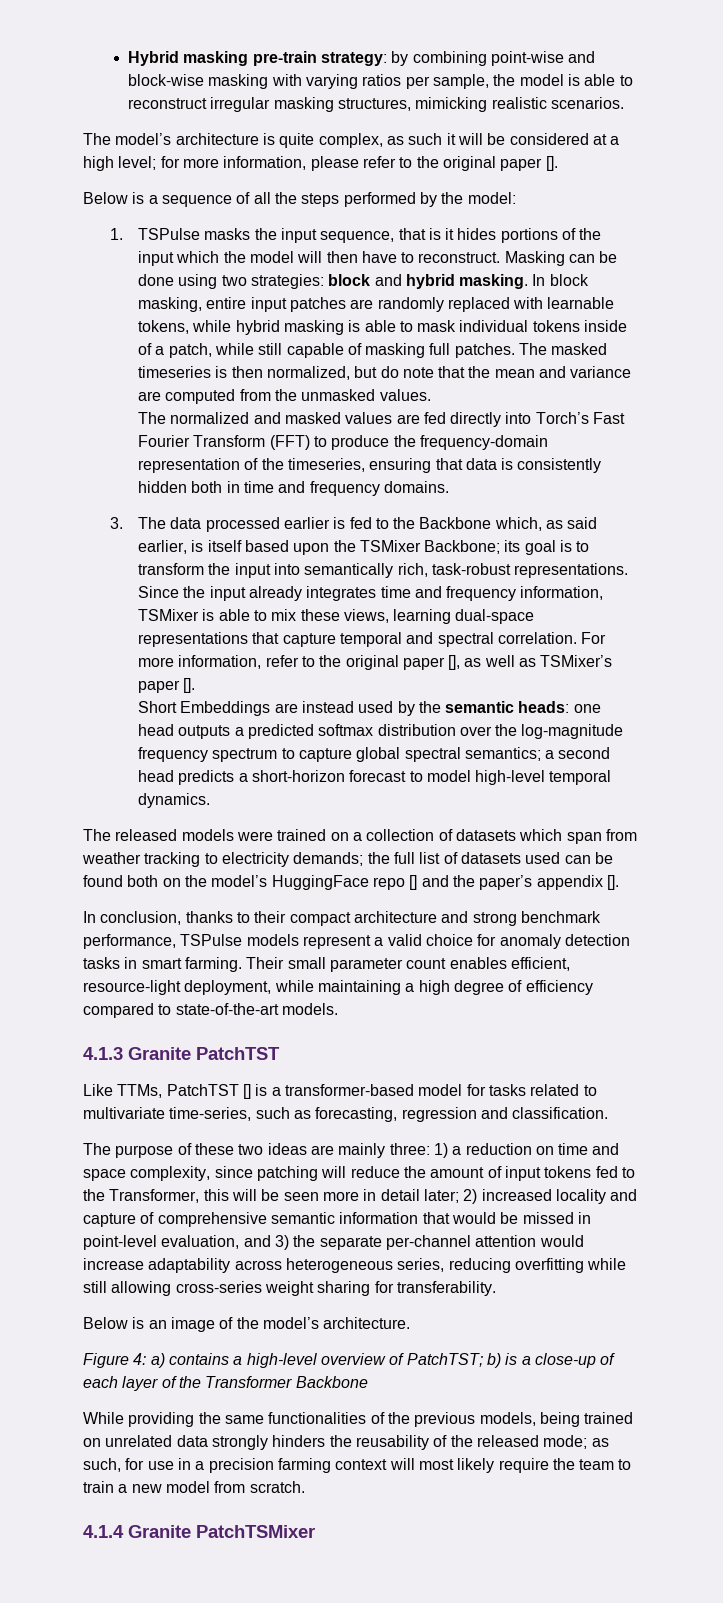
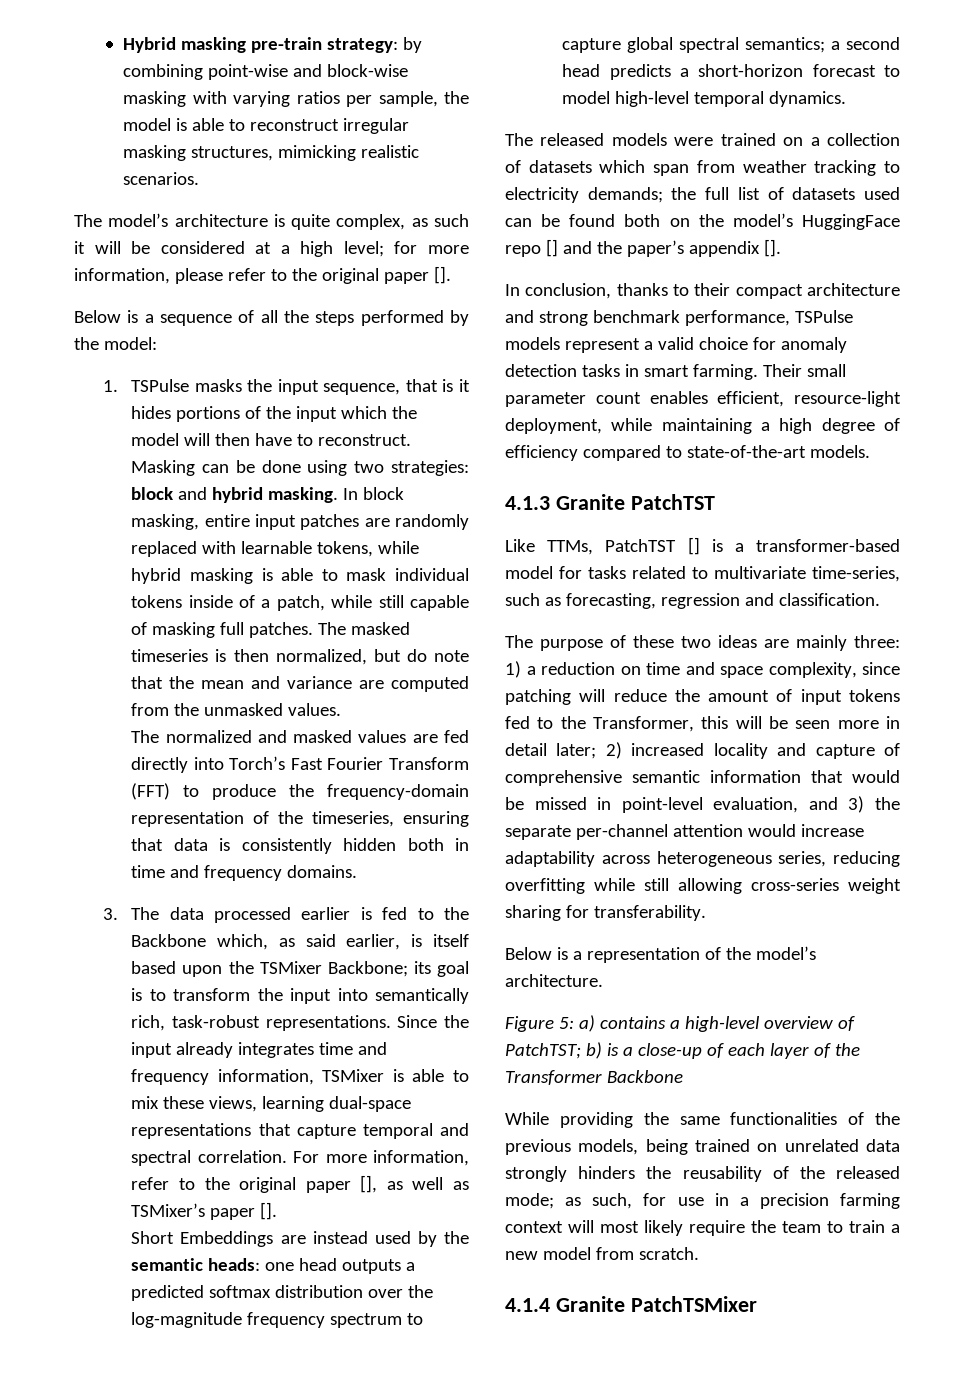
- Below is an image of the model’s architecture.
+ Below is a representation of the model’s architecture.
- Figure 4: a) contains a high-level overview of PatchTST; b) is a close-up of each layer of the Transformer Backbone
+ Figure 5: a) contains a high-level overview of PatchTST; b) is a close-up of each layer of the Transformer Backbone

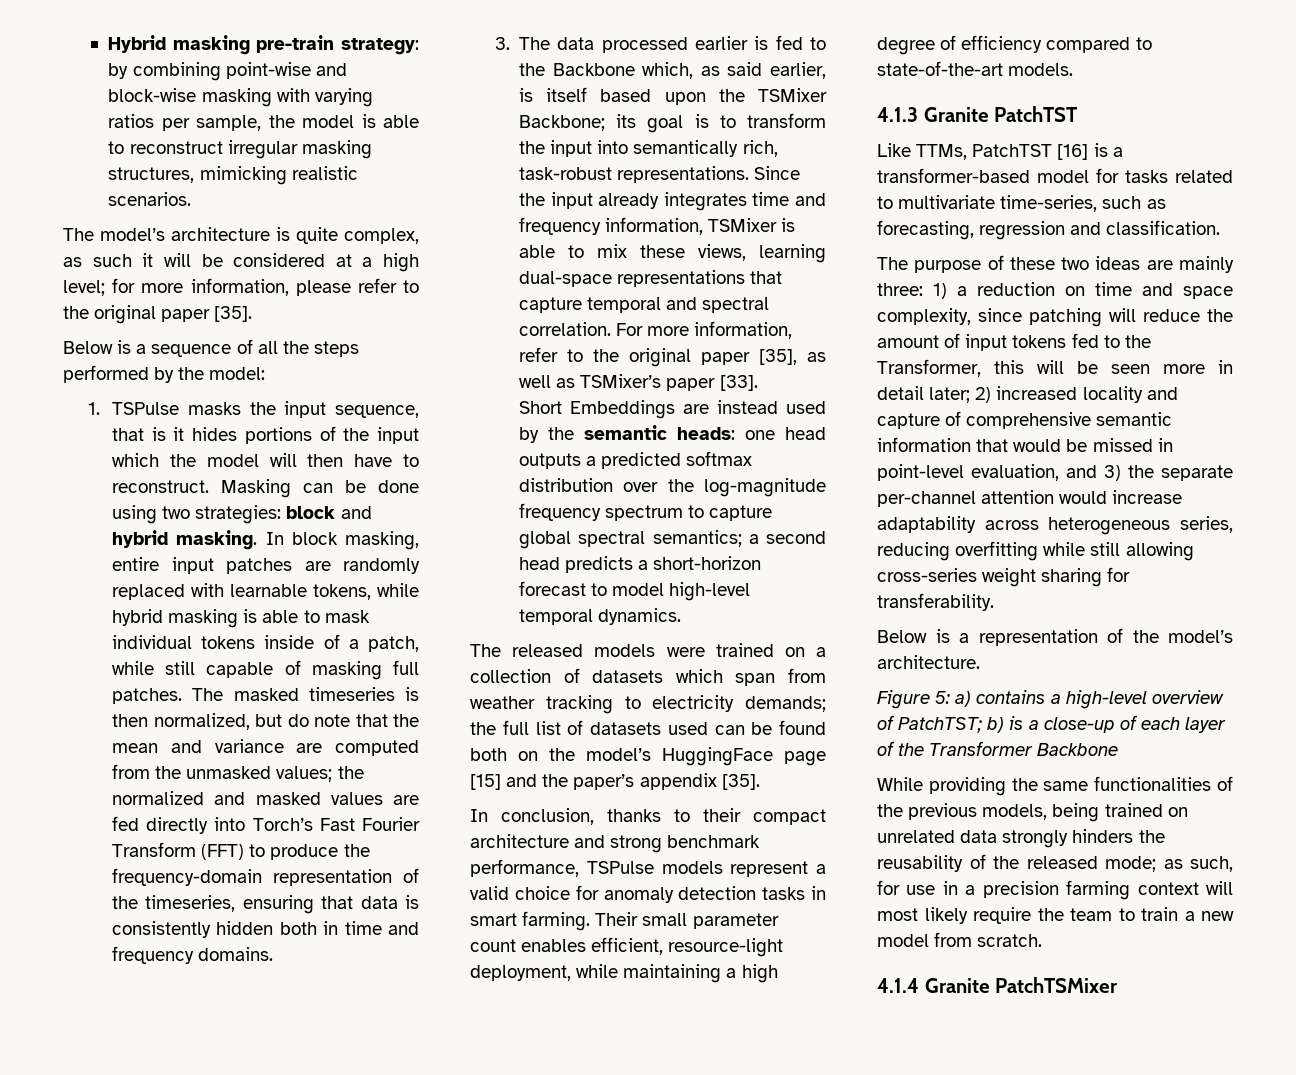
- The model’s architecture is quite complex, as such it will be considered at a high level; for more information, please refer to the original paper [].
+ The model’s architecture is quite complex, as such it will be considered at a high level; for more information, please refer to the original paper [35].
- The masked timeseries is then normalized, but do note that the mean and variance are computed from the unmasked values.
- The normalized and masked values are fed directly into Torch’s Fast Fourier Transform (FFT) to produce the frequency-domain representation of the timeseries, ensuring that data is consistently hidden both in time and frequency domains.
+ The masked timeseries is then normalized, but do note that the mean and variance are computed from the unmasked values; the normalized and masked values are fed directly into Torch’s Fast Fourier Transform (FFT) to produce the frequency-domain representation of the timeseries, ensuring that data is consistently hidden both in time and frequency domains.
- For more information, refer to the original paper [], as well as TSMixer’s paper [].
+ For more information, refer to the original paper [35], as well as TSMixer’s paper [33].
- The released models were trained on a collection of datasets which span from weather tracking to electricity demands; the full list of datasets used can be found both on the model’s HuggingFace repo [] and the paper’s appendix [].
+ The released models were trained on a collection of datasets which span from weather tracking to electricity demands; the full list of datasets used can be found both on the model’s HuggingFace page [15] and the paper’s appendix [35].
- Like TTMs, PatchTST [] is a transformer-based model for tasks related to multivariate time-series, such as forecasting, regression and classification.
+ Like TTMs, PatchTST [16] is a transformer-based model for tasks related to multivariate time-series, such as forecasting, regression and classification.

